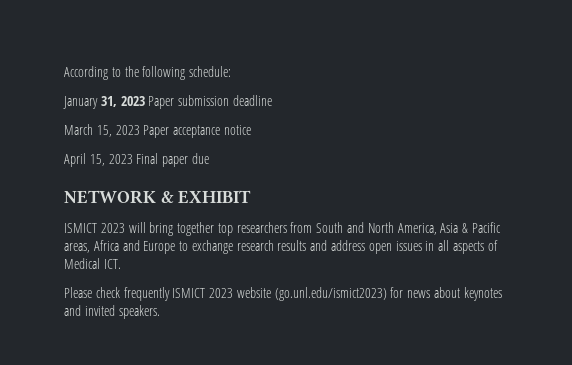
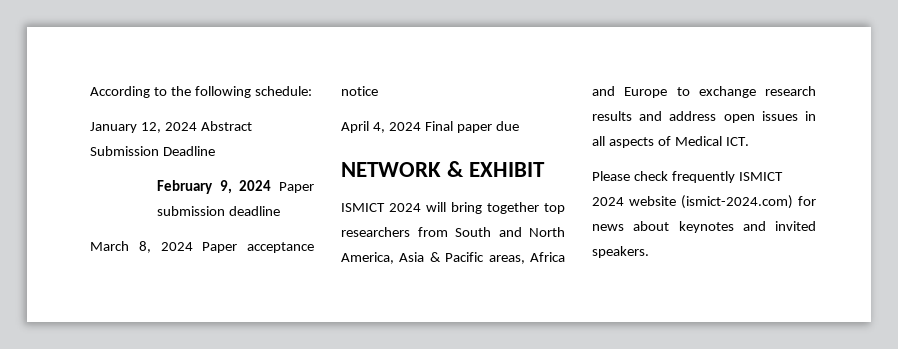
- January 31, 2023 Paper submission deadline
+ January 12, 2024 Abstract Submission Deadline
+ February 9, 2024 Paper submission deadline
- March 15, 2023 Paper acceptance notice
+ March 8, 2024 Paper acceptance notice
- April 15, 2023 Final paper due
+ April 4, 2024 Final paper due
- ISMICT 2023 will bring together top researchers from South and North America, Asia & Pacific areas, Africa and Europe to exchange research results and address open issues in all aspects of Medical ICT.
+ ISMICT 2024 will bring together top researchers from South and North America, Asia & Pacific areas, Africa and Europe to exchange research results and address open issues in all aspects of Medical ICT.
- Please check frequently ISMICT 2023 website (go.unl.edu/ismict2023) for news about keynotes and invited speakers.
+ Please check frequently ISMICT 2024 website (ismict-2024.com) for news about keynotes and invited speakers.

